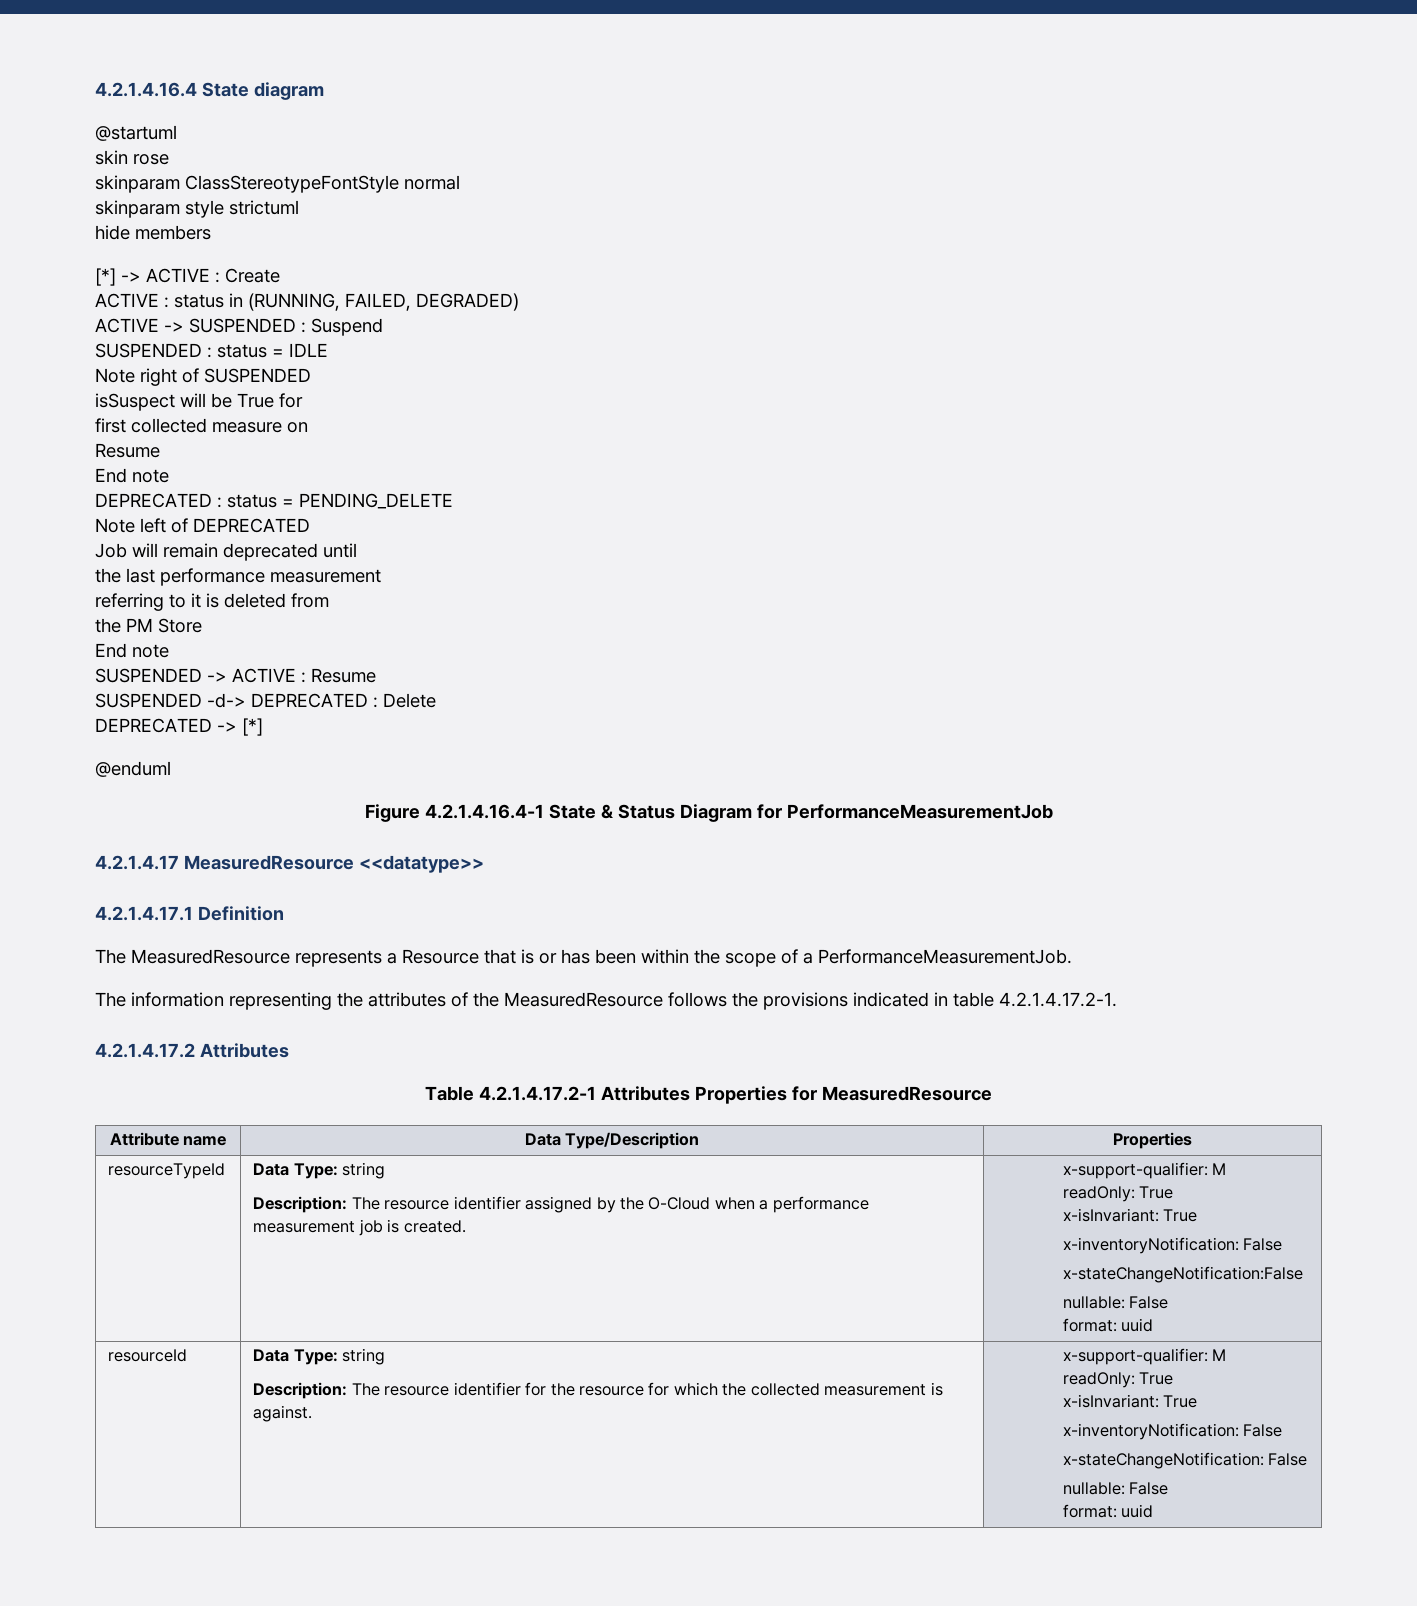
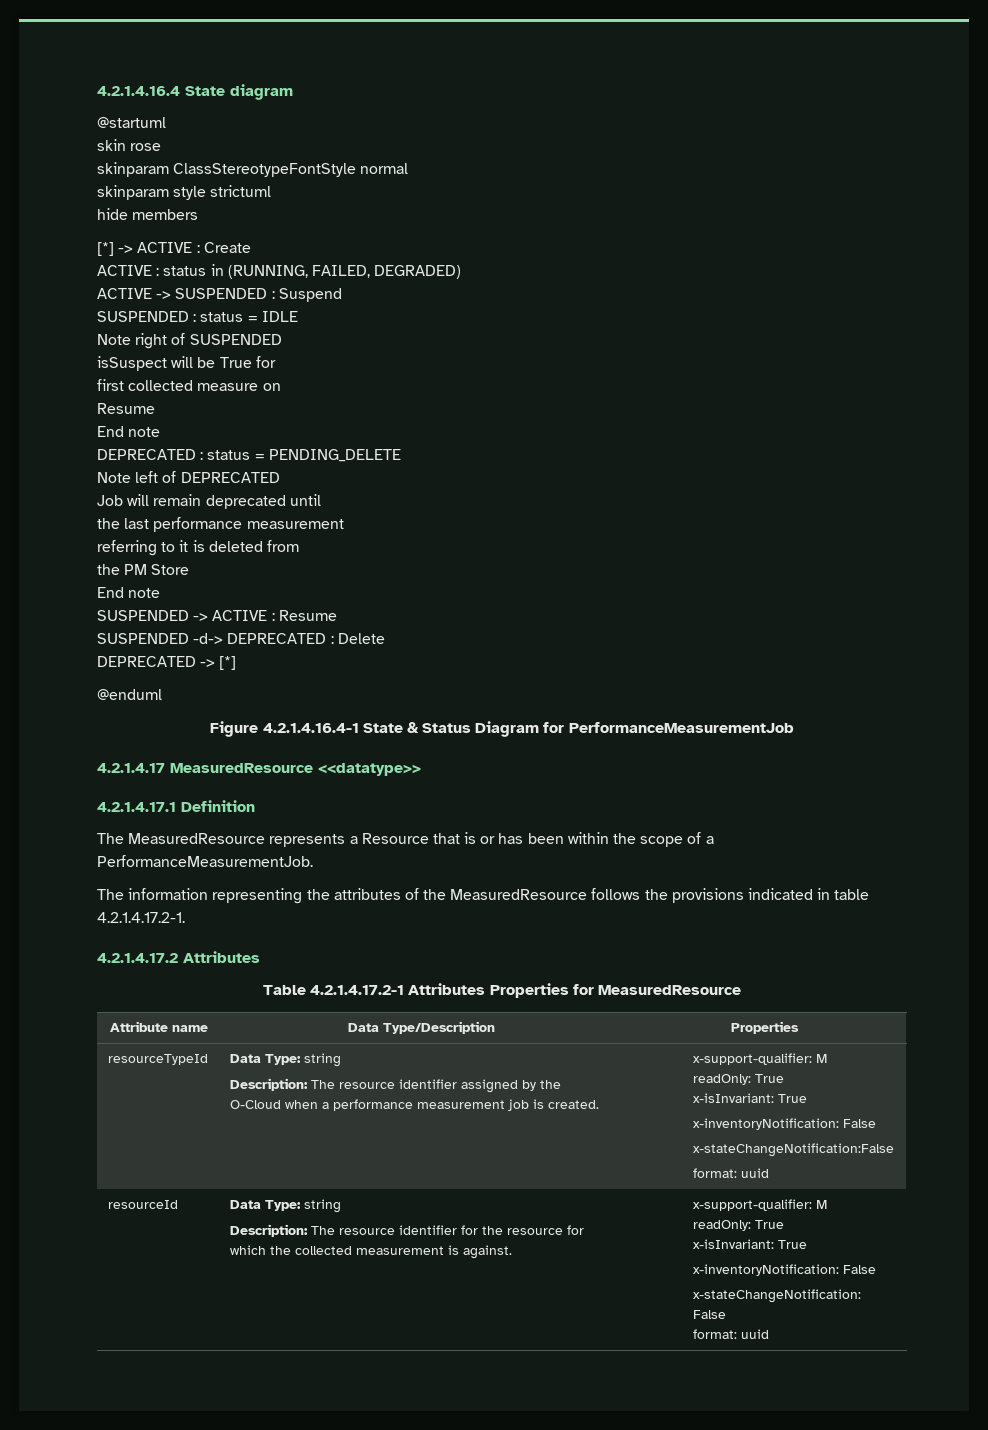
  resourceTypeId | Data Type: string
  Description: The resource identifier assigned by the O-Cloud when a performance measurement job is created. | x-support-qualifier: M
  readOnly: True
  x-isInvariant: True
  x-inventoryNotification: False
  x-stateChangeNotification:False
- nullable: False
  resourceId | Data Type: string
  Description: The resource identifier for the resource for which the collected measurement is against. | x-support-qualifier: M
  readOnly: True
  x-isInvariant: True
  x-inventoryNotification: False
  x-stateChangeNotification: False
- nullable: False

